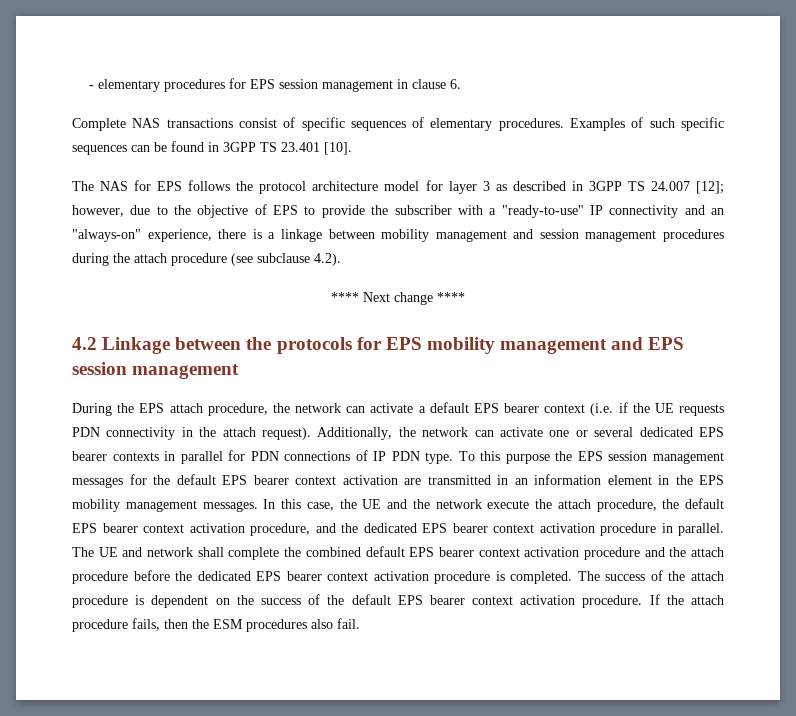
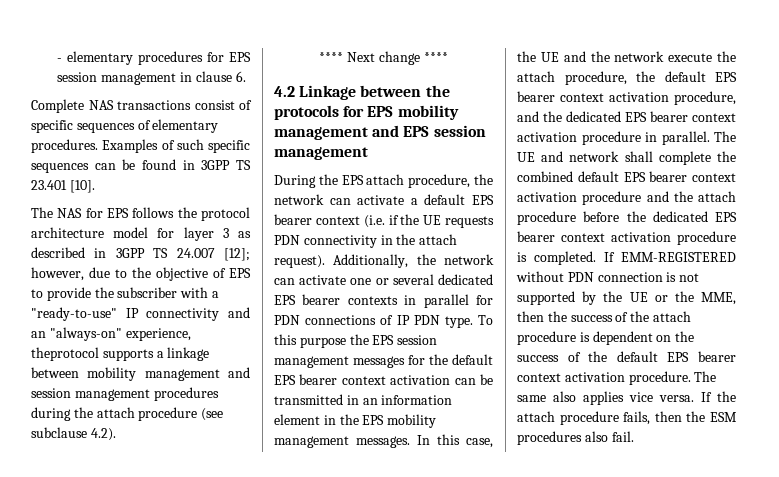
- The NAS for EPS follows the protocol architecture model for layer 3 as described in 3GPP TS 24.007 [12]; however, due to the objective of EPS to provide the subscriber with a "ready-to-use" IP connectivity and an "always-on" experience, there is a linkage between mobility management and session management procedures during the attach procedure (see subclause 4.2).
+ The NAS for EPS follows the protocol architecture model for layer 3 as described in 3GPP TS 24.007 [12]; however, due to the objective of EPS to provide the subscriber with a "ready-to-use" IP connectivity and an "always-on" experience, theprotocol supports a linkage between mobility management and session management procedures during the attach procedure (see subclause 4.2).
- To this purpose the EPS session management messages for the default EPS bearer context activation are transmitted in an information element in the EPS mobility management messages.
+ To this purpose the EPS session management messages for the default EPS bearer context activation can be transmitted in an information element in the EPS mobility management messages.
- The success of the attach procedure is dependent on the success of the default EPS bearer context activation procedure.
+ If EMM-REGISTERED without PDN connection is not supported by the UE or the MME, then the success of the attach procedure is dependent on the success of the default EPS bearer context activation procedure.
+ The same also applies vice versa.

